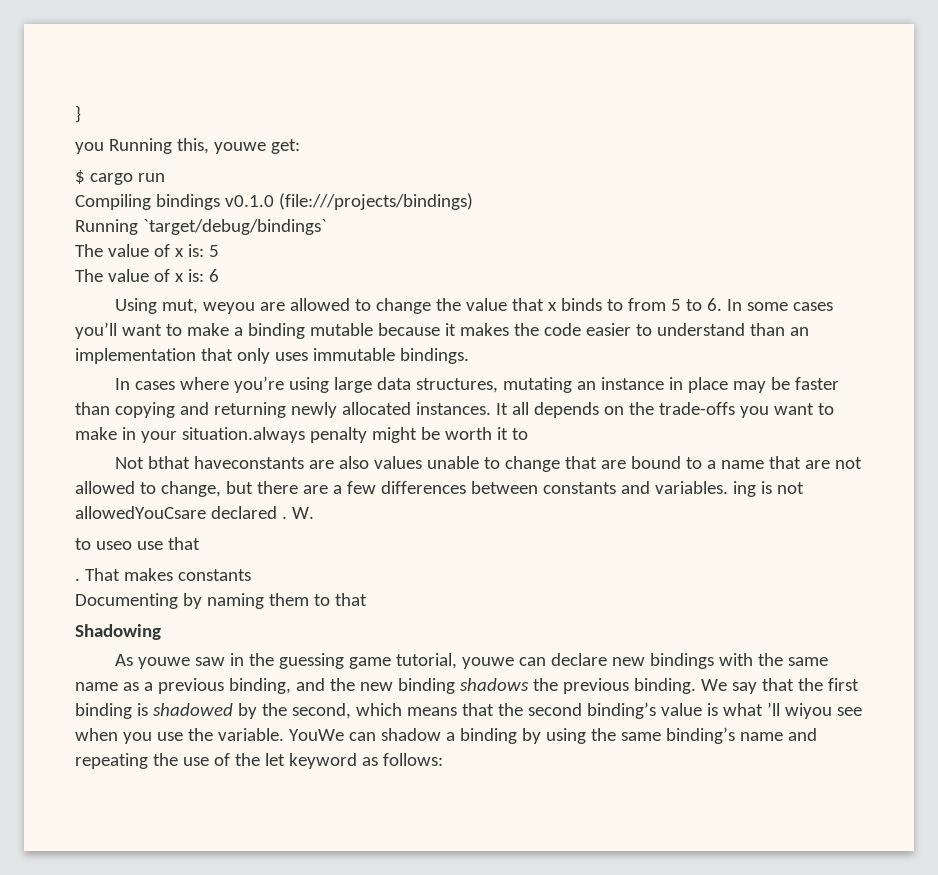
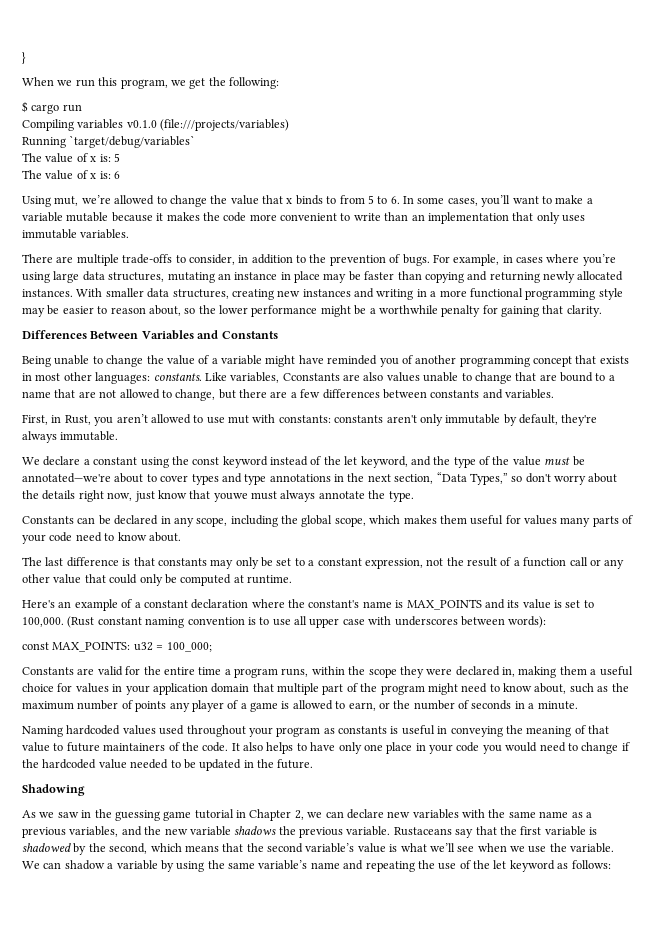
- you Running this, youwe get:
+ When we run this program, we get the following:
- Compiling bindings v0.1.0 (file:///projects/bindings)
- Running `target/debug/bindings`
+ Compiling variables v0.1.0 (file:///projects/variables)
+ Running `target/debug/variables`
- Using mut, weyou are allowed to change the value that x binds to from 5 to 6. In some cases you’ll want to make a binding mutable because it makes the code easier to understand than an implementation that only uses immutable bindings.
- In cases where you’re using large data structures, mutating an instance in place may be faster than copying and returning newly allocated instances.
+ Using mut, we’re allowed to change the value that x binds to from 5 to 6. In some cases, you’ll want to make a variable mutable because it makes the code more convenient to write than an implementation that only uses immutable variables.
+ There are multiple trade-offs to consider, in addition to the prevention of bugs. For example, in cases where you’re using large data structures, mutating an instance in place may be faster than copying and returning newly allocated instances.
- It all depends on the trade-offs you want to make in your situation.always penalty might be worth it to
- Not bthat haveconstants are also values unable to change that are bound to a name that are not allowed to change, but there are a few differences between constants and variables. ing is not allowedYouCsare declared . W.
- to useo use that
- . That makes constants
- Documenting by naming them to that
+ With smaller data structures, creating new instances and writing in a more functional programming style may be easier to reason about, so the lower performance might be a worthwhile penalty for gaining that clarity.
+ Differences Between Variables and Constants
+ Being unable to change the value of a variable might have reminded you of another programming concept that exists in most other languages: constants. Like variables, Cconstants are also values unable to change that are bound to a name that are not allowed to change, but there are a few differences between constants and variables.
+ First, in Rust, you aren’t allowed to use mut with constants: constants aren't only immutable by default, they're always immutable.
+ We declare a constant using the const keyword instead of the let keyword, and the type of the value must be annotated—we're about to cover types and type annotations in the next section, “Data Types,” so don't worry about the details right now, just know that youwe must always annotate the type.
+ Constants can be declared in any scope, including the global scope, which makes them useful for values many parts of your code need to know about.
+ The last difference is that constants may only be set to a constant expression, not the result of a function call or any other value that could only be computed at runtime.
+ Here's an example of a constant declaration where the constant's name is MAX_POINTS and its value is set to 100,000. (Rust constant naming convention is to use all upper case with underscores between words):
+ const MAX_POINTS: u32 = 100_000;
+ Constants are valid for the entire time a program runs, within the scope they were declared in, making them a useful choice for values in your application domain that multiple part of the program might need to know about, such as the maximum number of points any player of a game is allowed to earn, or the number of seconds in a minute.
+ Naming hardcoded values used throughout your program as constants is useful in conveying the meaning of that value to future maintainers of the code. It also helps to have only one place in your code you would need to change if the hardcoded value needed to be updated in the future.
- As youwe saw in the guessing game tutorial, youwe can declare new bindings with the same name as a previous binding, and the new binding shadows the previous binding. We say that the first binding is shadowed by the second, which means that the second binding’s value is what ’ll wiyou see when you use the variable.
+ As we saw in the guessing game tutorial in Chapter 2, we can declare new variables with the same name as a previous variables, and the new variable shadows the previous variable. Rustaceans say that the first variable is shadowed by the second, which means that the second variable’s value is what we’ll see when we use the variable.
- YouWe can shadow a binding by using the same binding’s name and repeating the use of the let keyword as follows:
+ We can shadow a variable by using the same variable’s name and repeating the use of the let keyword as follows:

